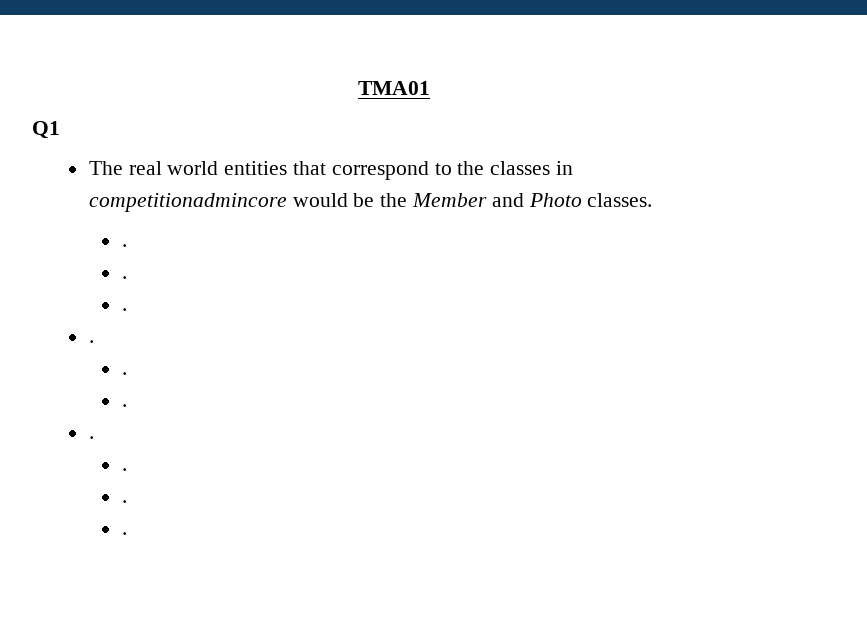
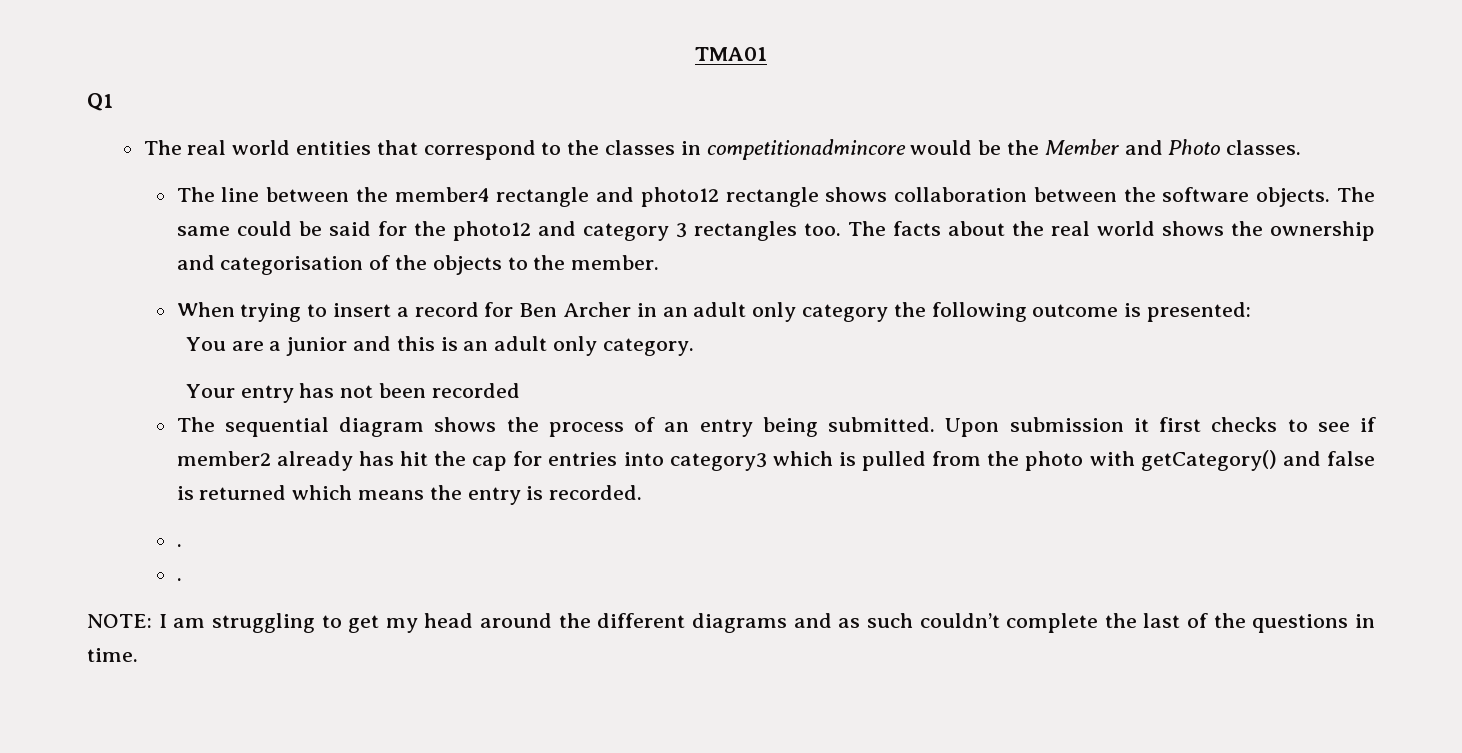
  The real world entities that correspond to the classes in competitionadmincore would be the Member and Photo classes.
+ The line between the member4 rectangle and photo12 rectangle shows collaboration between the software objects. The same could be said for the photo12 and category 3 rectangles too. The facts about the real world shows the ownership and categorisation of the objects to the member.
+ When trying to insert a record for Ben Archer in an adult only category the following outcome is presented:
+ You are a junior and this is an adult only category.
+ Your entry has not been recorded
+ The sequential diagram shows the process of an entry being submitted. Upon submission it first checks to see if member2 already has hit the cap for entries into category3 which is pulled from the photo with getCategory() and false is returned which means the entry is recorded.
  .
  .
- .
- .
- .
- .
- .
- .
- .
- .
+ NOTE: I am struggling to get my head around the different diagrams and as such couldn’t complete the last of the questions in time.

